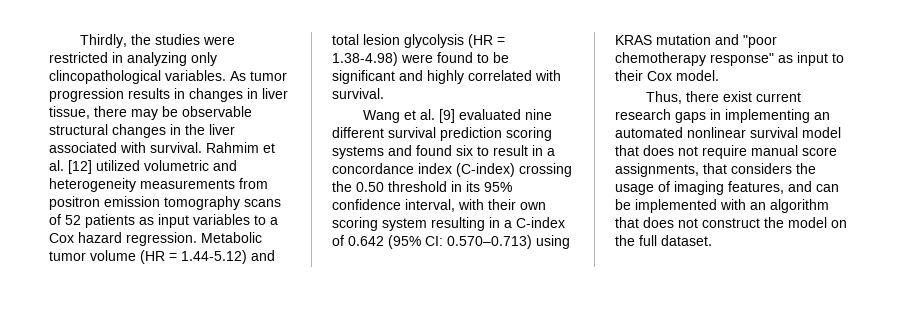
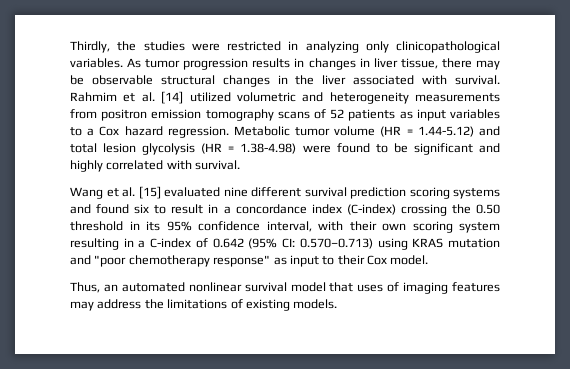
- Thirdly, the studies were restricted in analyzing only clincopathological variables.
+ Thirdly, the studies were restricted in analyzing only clinicopathological variables.
- Rahmim et al. [12] utilized volumetric and heterogeneity measurements from positron emission tomography scans of 52 patients as input variables to a Cox hazard regression.
+ Rahmim et al. [14] utilized volumetric and heterogeneity measurements from positron emission tomography scans of 52 patients as input variables to a Cox hazard regression.
- Wang et al. [9] evaluated nine different survival prediction scoring systems and found six to result in a concordance index (C-index) crossing the 0.50 threshold in its 95% confidence interval, with their own scoring system resulting in a C-index of 0.642 (95% CI: 0.570–0.713) using KRAS mutation and "poor chemotherapy response" as input to their Cox model.
+ Wang et al. [15] evaluated nine different survival prediction scoring systems and found six to result in a concordance index (C-index) crossing the 0.50 threshold in its 95% confidence interval, with their own scoring system resulting in a C-index of 0.642 (95% CI: 0.570–0.713) using KRAS mutation and "poor chemotherapy response" as input to their Cox model.
- Thus, there exist current research gaps in implementing an automated nonlinear survival model that does not require manual score assignments, that considers the usage of imaging features, and can be implemented with an algorithm that does not construct the model on the full dataset.
+ Thus, an automated nonlinear survival model that uses of imaging features may address the limitations of existing models.

